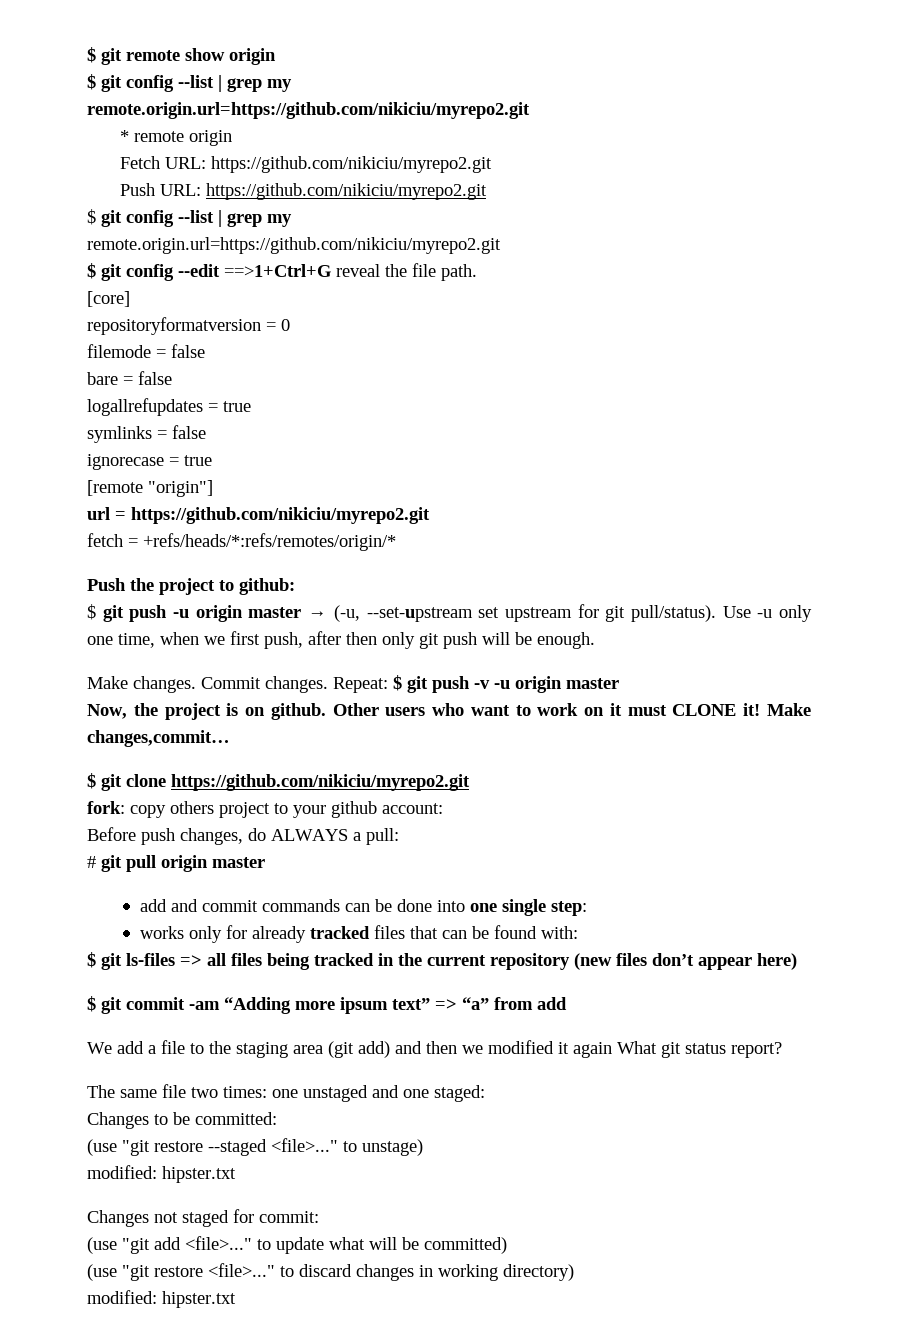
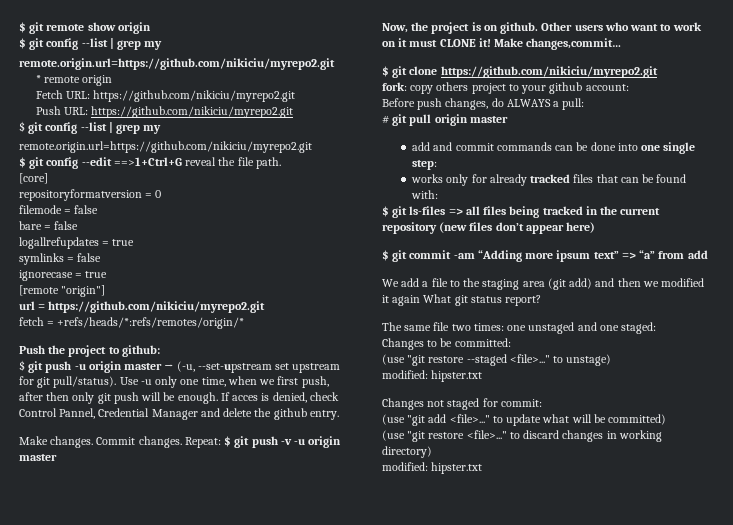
+ If acces is denied, check Control Pannel, Credential Manager and delete the github entry.

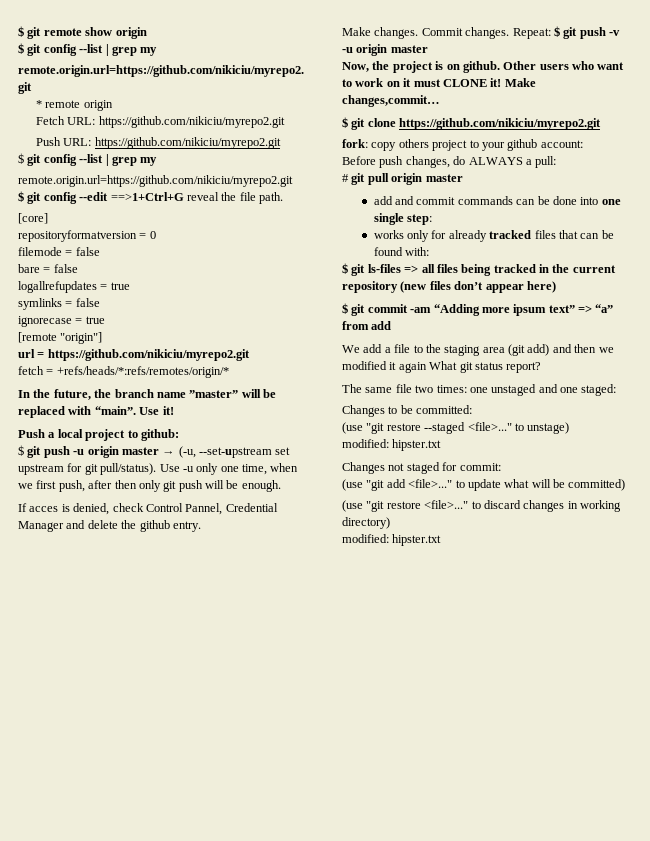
- Push the project to github:
+ In the future, the branch name ”master” will be replaced with “main”. Use it!
+ Push a local project to github:
- Use -u only one time, when we first push, after then only git push will be enough. If acces is denied, check Control Pannel, Credential Manager and delete the github entry.
+ Use -u only one time, when we first push, after then only git push will be enough.
+ If acces is denied, check Control Pannel, Credential Manager and delete the github entry.

